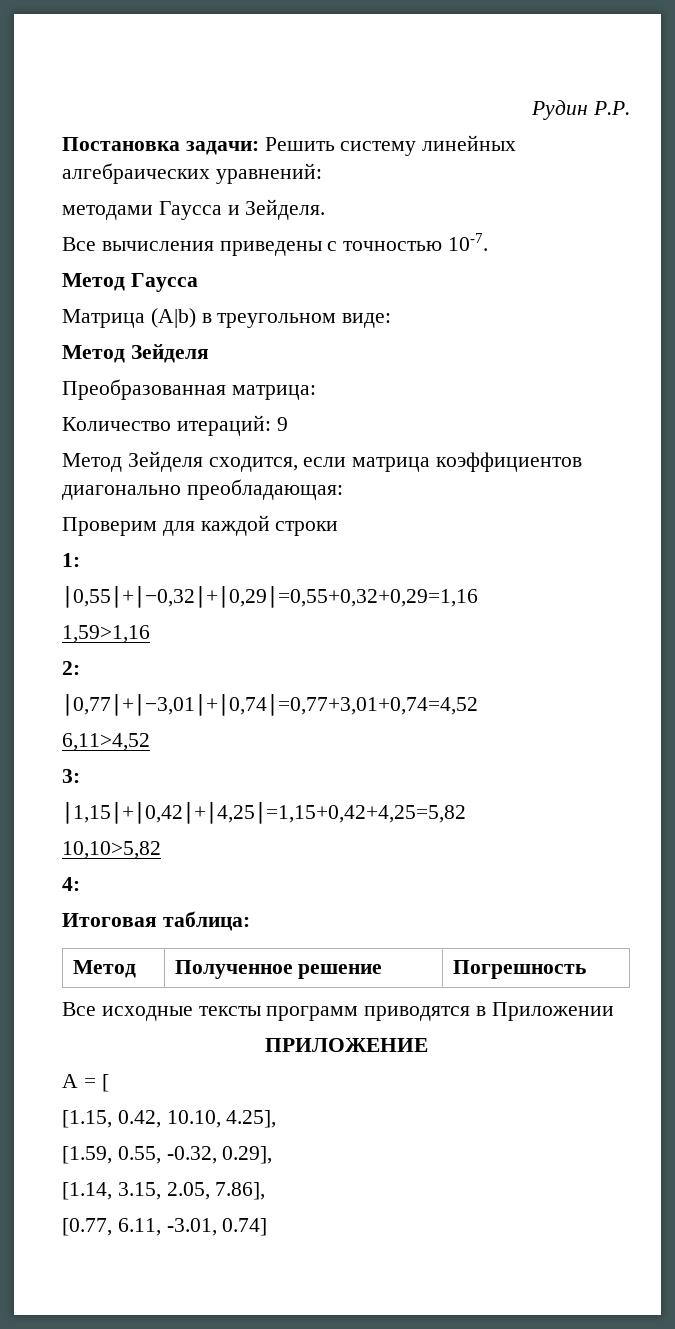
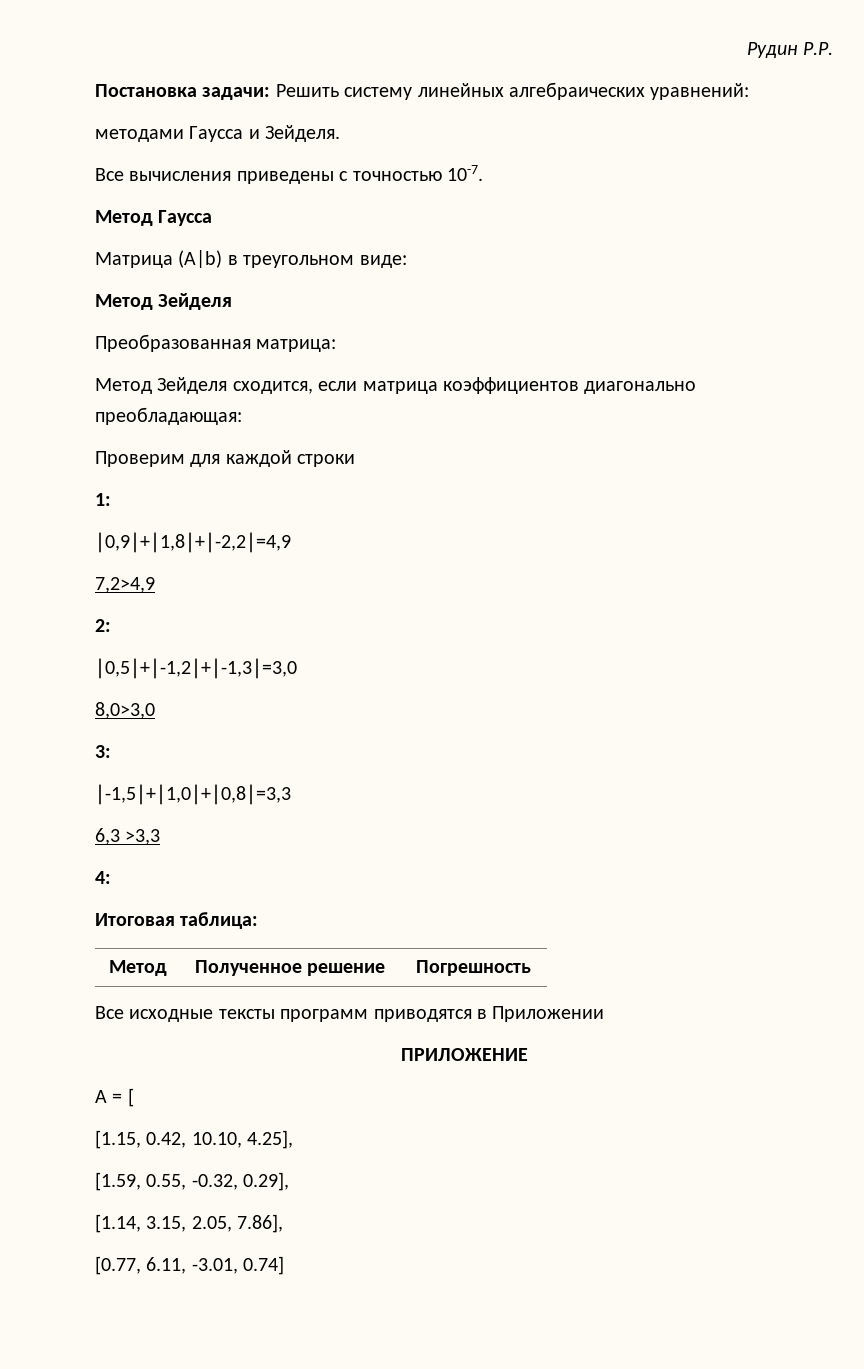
- Количество итераций: 9
- ∣0,55∣+∣−0,32∣+∣0,29∣=0,55+0,32+0,29=1,16
- 1,59>1,16
+ ∣0,9∣+∣1,8∣+∣-2,2∣=4,9
+ 7,2>4,9
- ∣0,77∣+∣−3,01∣+∣0,74∣=0,77+3,01+0,74=4,52
- 6,11>4,52
+ ∣0,5∣+∣-1,2∣+∣-1,3∣=3,0
+ 8,0>3,0
- ∣1,15∣+∣0,42∣+∣4,25∣=1,15+0,42+4,25=5,82
- 10,10>5,82
+ ∣-1,5∣+∣1,0∣+∣0,8∣=3,3
+ 6,3 >3,3

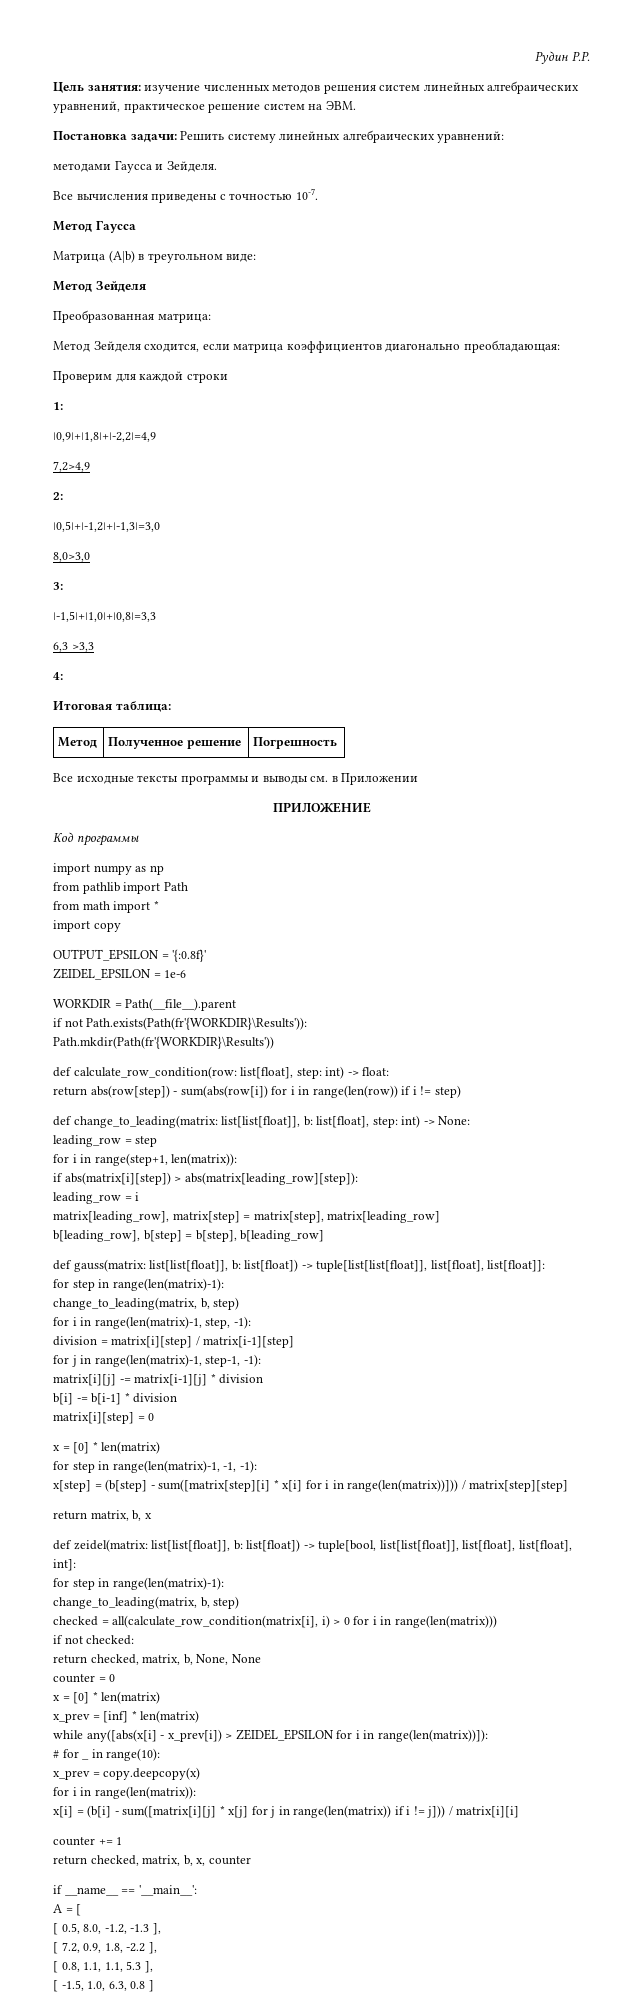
+ Цель занятия: изучение численных методов решения систем линейных алгебраических уравнений, практическое решение систем на ЭВМ.
- Все исходные тексты программ приводятся в Приложении
+ Все исходные тексты программы и выводы см. в Приложении
+ Код программы
+ import numpy as np
+ from pathlib import Path
+ from math import *
+ import copy
+ OUTPUT_EPSILON = '{:0.8f}'
+ ZEIDEL_EPSILON = 1e-6
+ WORKDIR = Path(__file__).parent
+ if not Path.exists(Path(fr'{WORKDIR}\Results')):
+ Path.mkdir(Path(fr'{WORKDIR}\Results'))
+ def calculate_row_condition(row: list[float], step: int) -> float:
+ return abs(row[step]) - sum(abs(row[i]) for i in range(len(row)) if i != step)
+ def change_to_leading(matrix: list[list[float]], b: list[float], step: int) -> None:
+ leading_row = step
+ for i in range(step+1, len(matrix)):
+ if abs(matrix[i][step]) > abs(matrix[leading_row][step]):
+ leading_row = i
+ matrix[leading_row], matrix[step] = matrix[step], matrix[leading_row]
+ b[leading_row], b[step] = b[step], b[leading_row]
+ def gauss(matrix: list[list[float]], b: list[float]) -> tuple[list[list[float]], list[float], list[float]]:
+ for step in range(len(matrix)-1):
+ change_to_leading(matrix, b, step)
+ for i in range(len(matrix)-1, step, -1):
+ division = matrix[i][step] / matrix[i-1][step]
+ for j in range(len(matrix)-1, step-1, -1):
+ matrix[i][j] -= matrix[i-1][j] * division
+ b[i] -= b[i-1] * division
+ matrix[i][step] = 0
+ x = [0] * len(matrix)
+ for step in range(len(matrix)-1, -1, -1):
+ x[step] = (b[step] - sum([matrix[step][i] * x[i] for i in range(len(matrix))])) / matrix[step][step]
+ return matrix, b, x
+ def zeidel(matrix: list[list[float]], b: list[float]) -> tuple[bool, list[list[float]], list[float], list[float], int]:
+ for step in range(len(matrix)-1):
+ change_to_leading(matrix, b, step)
+ checked = all(calculate_row_condition(matrix[i], i) > 0 for i in range(len(matrix)))
+ if not checked:
+ return checked, matrix, b, None, None
+ counter = 0
+ x = [0] * len(matrix)
+ x_prev = [inf] * len(matrix)
+ while any([abs(x[i] - x_prev[i]) > ZEIDEL_EPSILON for i in range(len(matrix))]):
+ # for _ in range(10):
+ x_prev = copy.deepcopy(x)
+ for i in range(len(matrix)):
+ x[i] = (b[i] - sum([matrix[i][j] * x[j] for j in range(len(matrix)) if i != j])) / matrix[i][i]
+ counter += 1
+ return checked, matrix, b, x, counter
+ if __name__ == '__main__':
  A = [
- [1.15, 0.42, 10.10, 4.25],
- [1.59, 0.55, -0.32, 0.29],
- [1.14, 3.15, 2.05, 7.86],
- [0.77, 6.11, -3.01, 0.74]
+ [ 0.5, 8.0, -1.2, -1.3 ],
+ [ 7.2, 0.9, 1.8, -2.2 ],
+ [ 0.8, 1.1, 1.1, 5.3 ],
+ [ -1.5, 1.0, 6.3, 0.8 ]

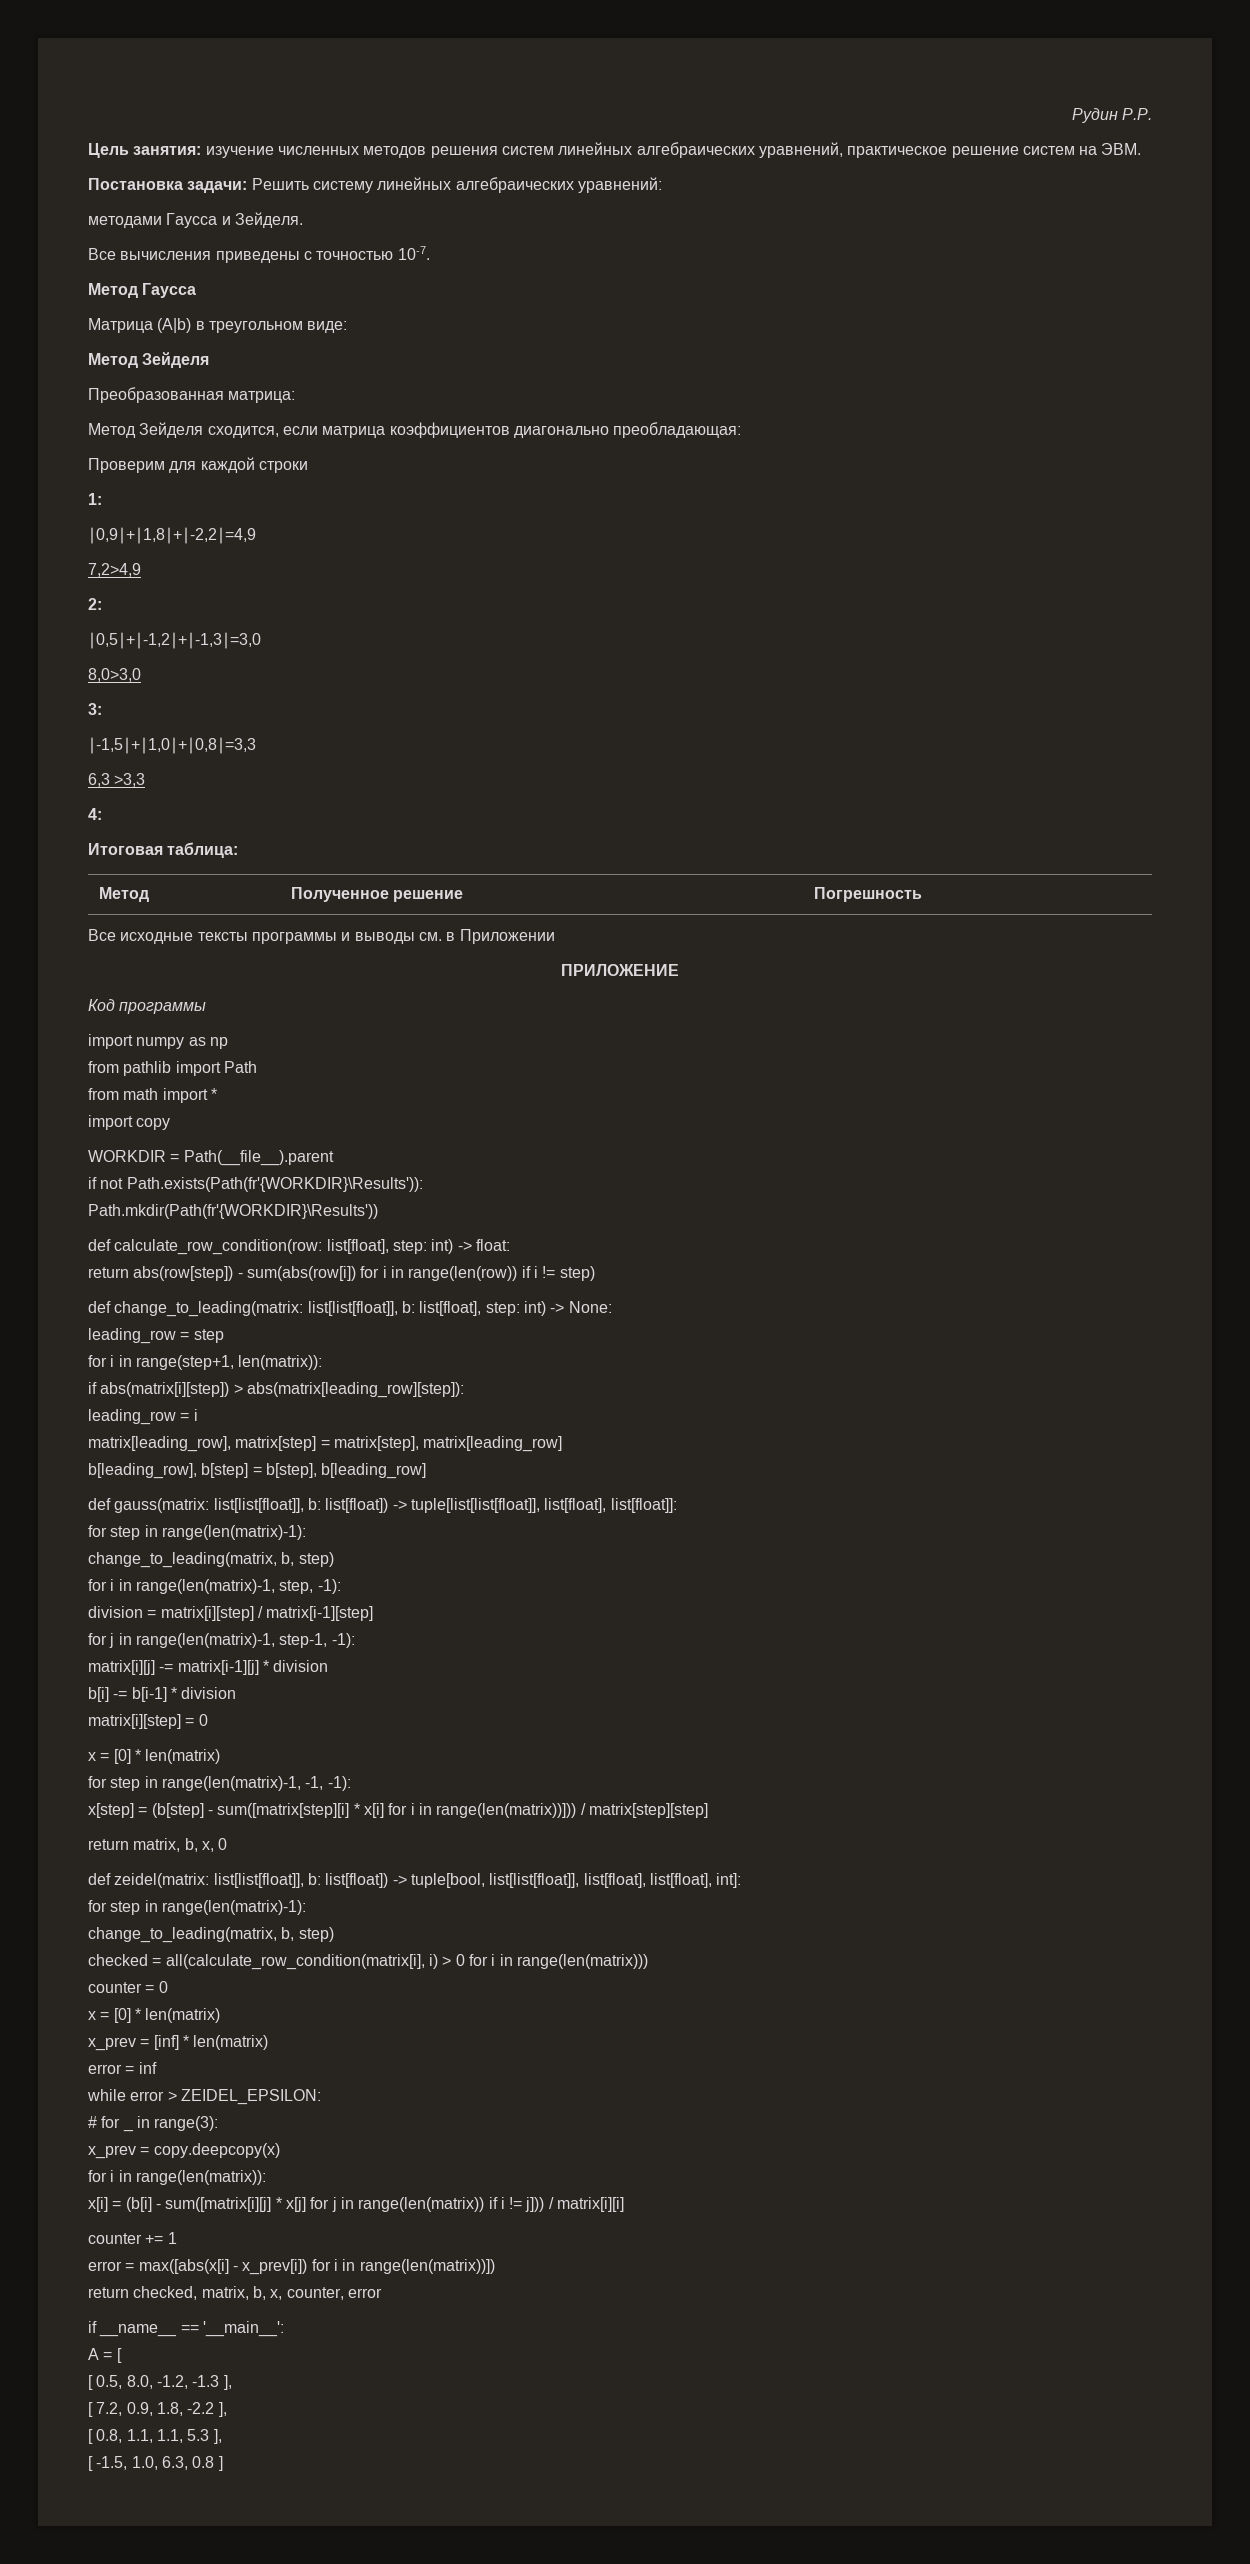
- OUTPUT_EPSILON = '{:0.8f}'
- ZEIDEL_EPSILON = 1e-6
- return matrix, b, x
+ return matrix, b, x, 0
- if not checked:
- return checked, matrix, b, None, None
- while any([abs(x[i] - x_prev[i]) > ZEIDEL_EPSILON for i in range(len(matrix))]):
+ error = inf
+ while error > ZEIDEL_EPSILON:
- # for _ in range(10):
+ # for _ in range(3):
+ error = max([abs(x[i] - x_prev[i]) for i in range(len(matrix))])
- return checked, matrix, b, x, counter
+ return checked, matrix, b, x, counter, error

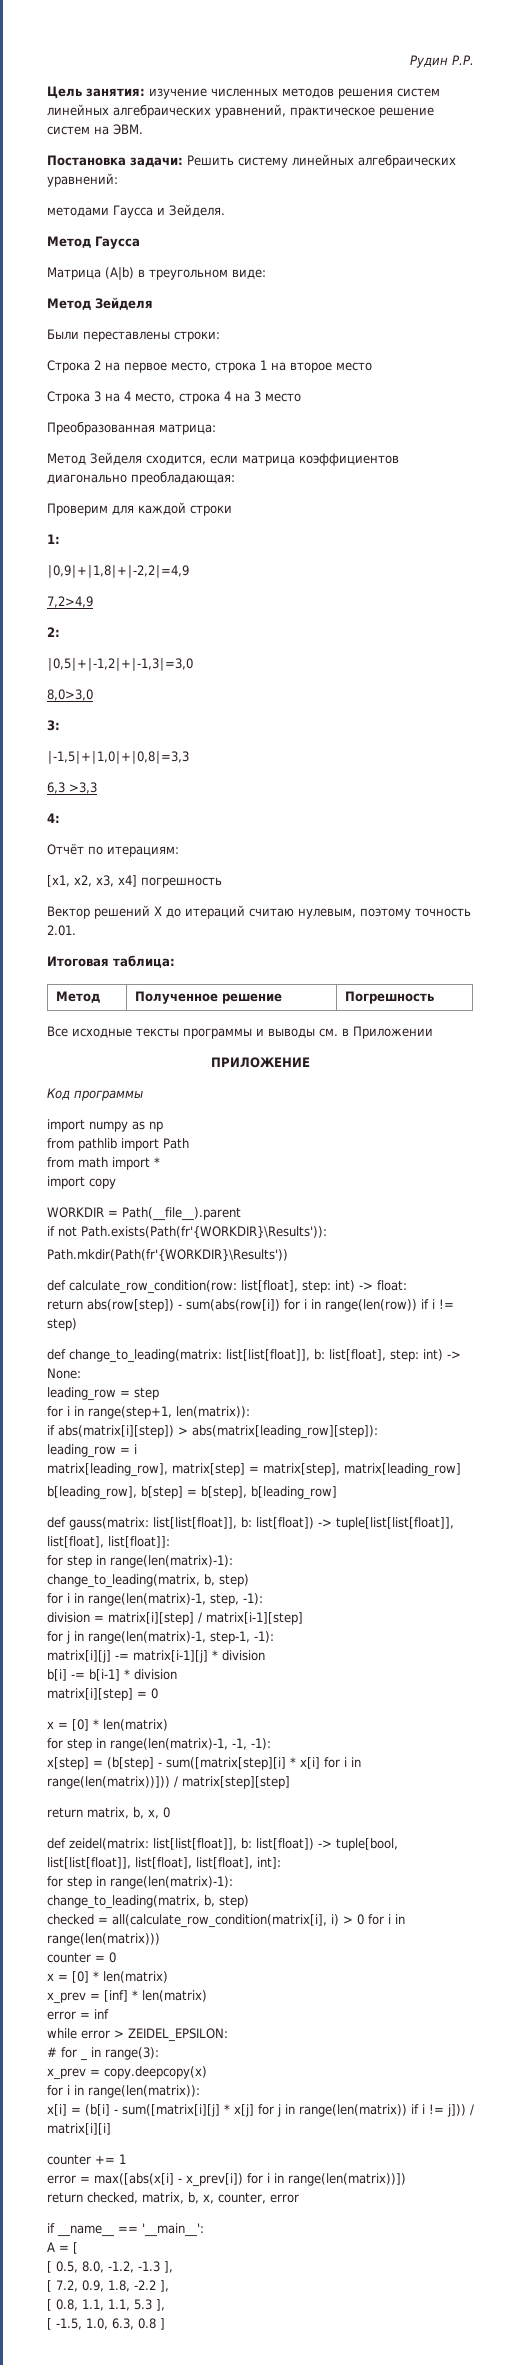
- Все вычисления приведены с точностью 10-7.
+ Были переставлены строки:
+ Строка 2 на первое место, строка 1 на второе место
+ Строка 3 на 4 место, строка 4 на 3 место
+ Отчёт по итерациям:
+ [x1, x2, x3, x4] погрешность
+ Вектор решений Х до итераций считаю нулевым, поэтому точность 2.01.

